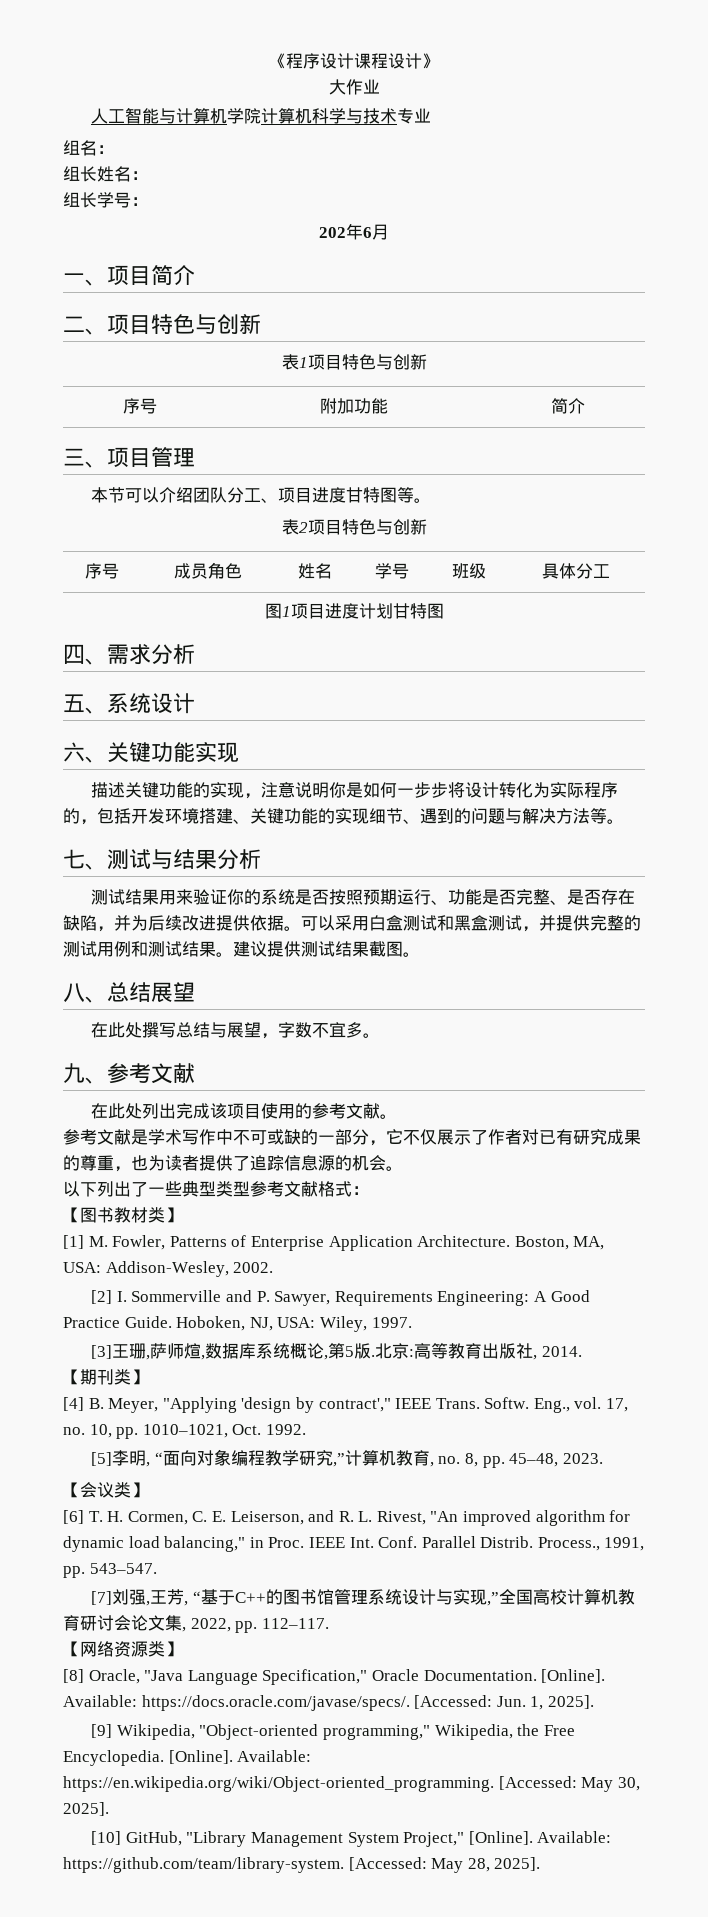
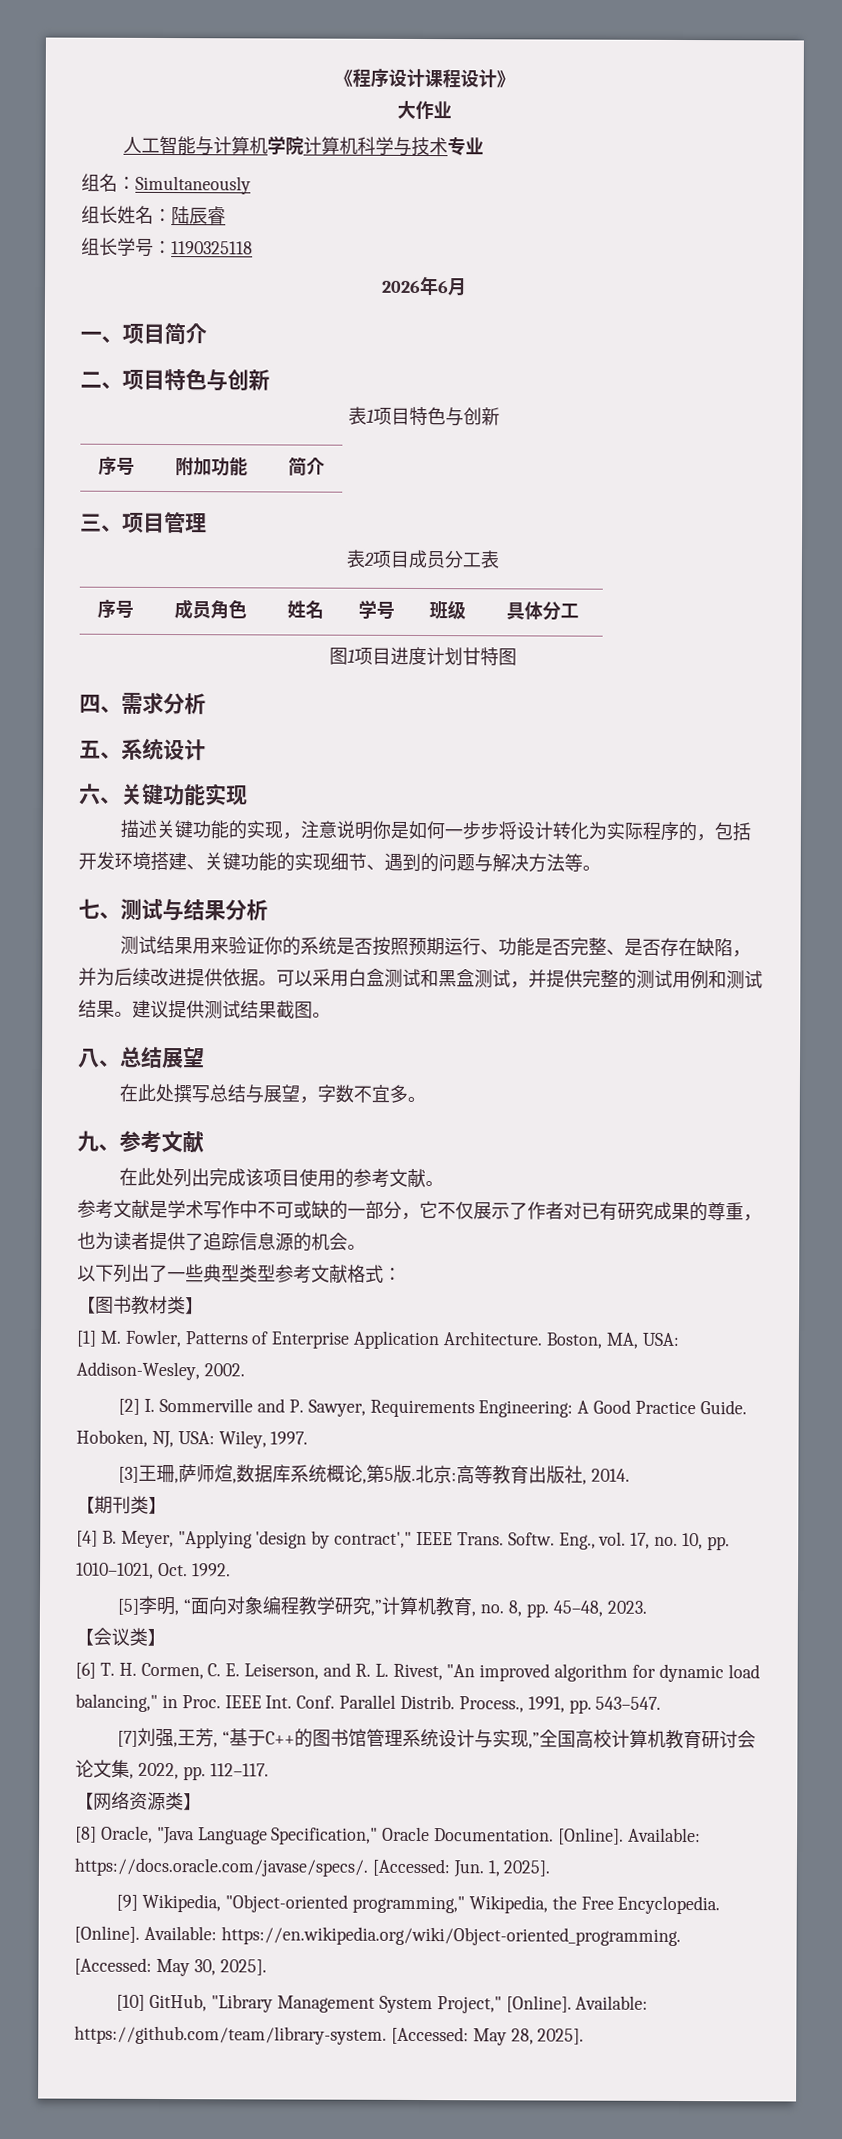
- 组名：
+ 组名：Simultaneously
- 组长姓名：
+ 组长姓名：陆辰睿
- 组长学号：
- 202年6月
+ 组长学号：1190325118
+ 2026年6月
- 本节可以介绍团队分工、项目进度甘特图等。
- 表2项目特色与创新
+ 表2项目成员分工表

